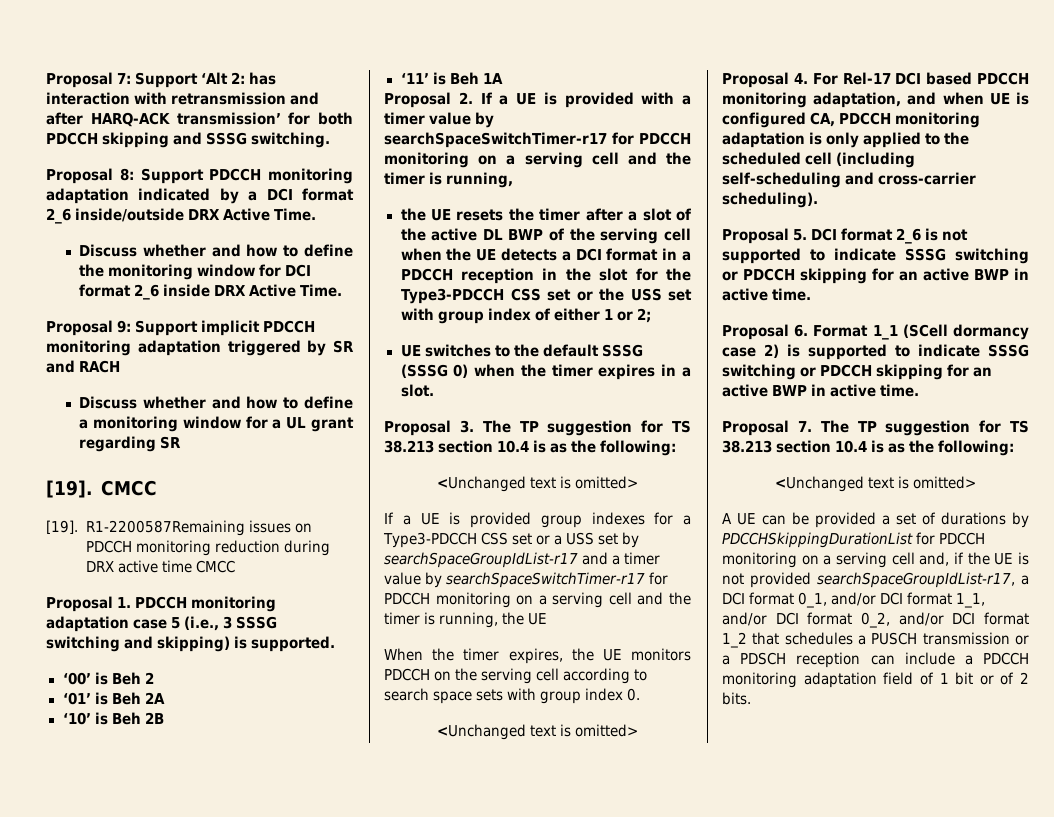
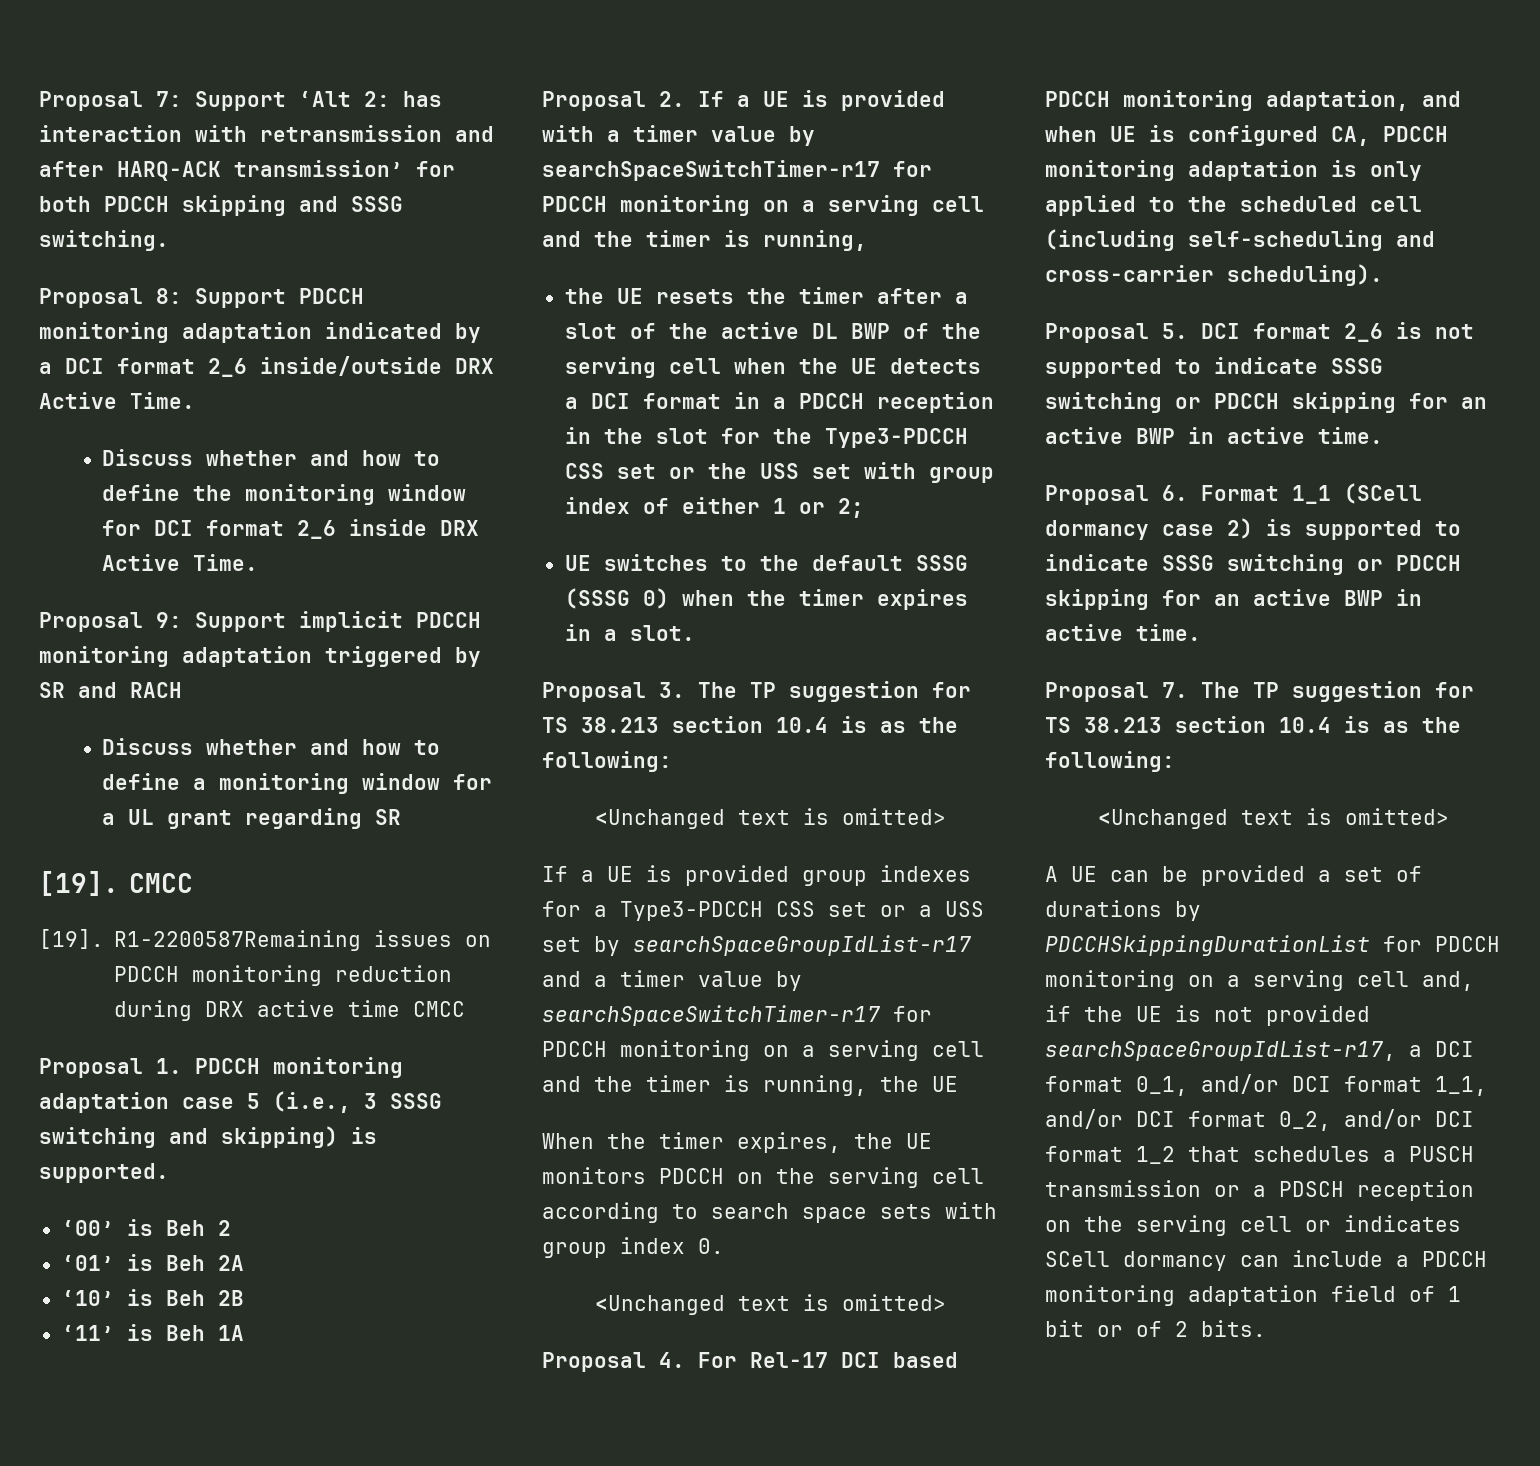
- A UE can be provided a set of durations by PDCCHSkippingDurationList for PDCCH monitoring on a serving cell and, if the UE is not provided searchSpaceGroupIdList-r17, a DCI format 0_1, and/or DCI format 1_1, and/or DCI format 0_2, and/or DCI format 1_2 that schedules a PUSCH transmission or a PDSCH reception can include a PDCCH monitoring adaptation field of 1 bit or of 2 bits.
+ A UE can be provided a set of durations by PDCCHSkippingDurationList for PDCCH monitoring on a serving cell and, if the UE is not provided searchSpaceGroupIdList-r17, a DCI format 0_1, and/or DCI format 1_1, and/or DCI format 0_2, and/or DCI format 1_2 that schedules a PUSCH transmission or a PDSCH reception on the serving cell or indicates SCell dormancy can include a PDCCH monitoring adaptation field of 1 bit or of 2 bits.

